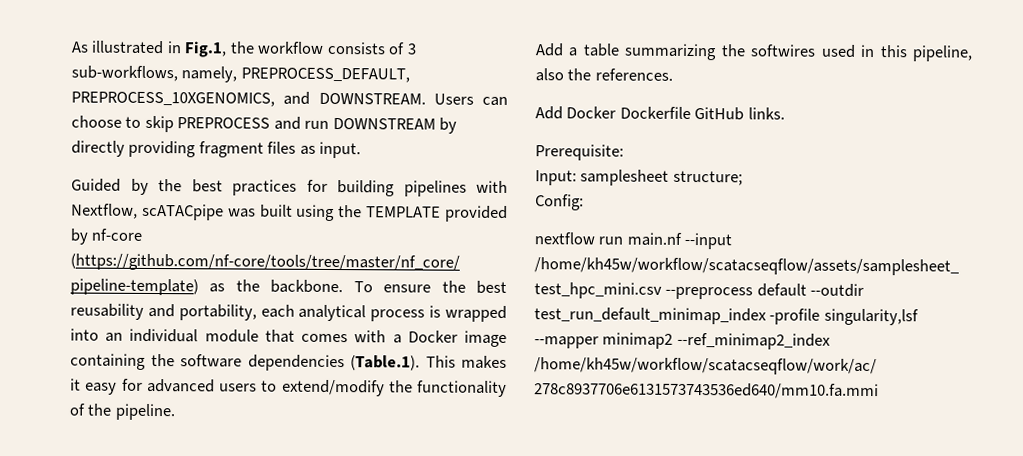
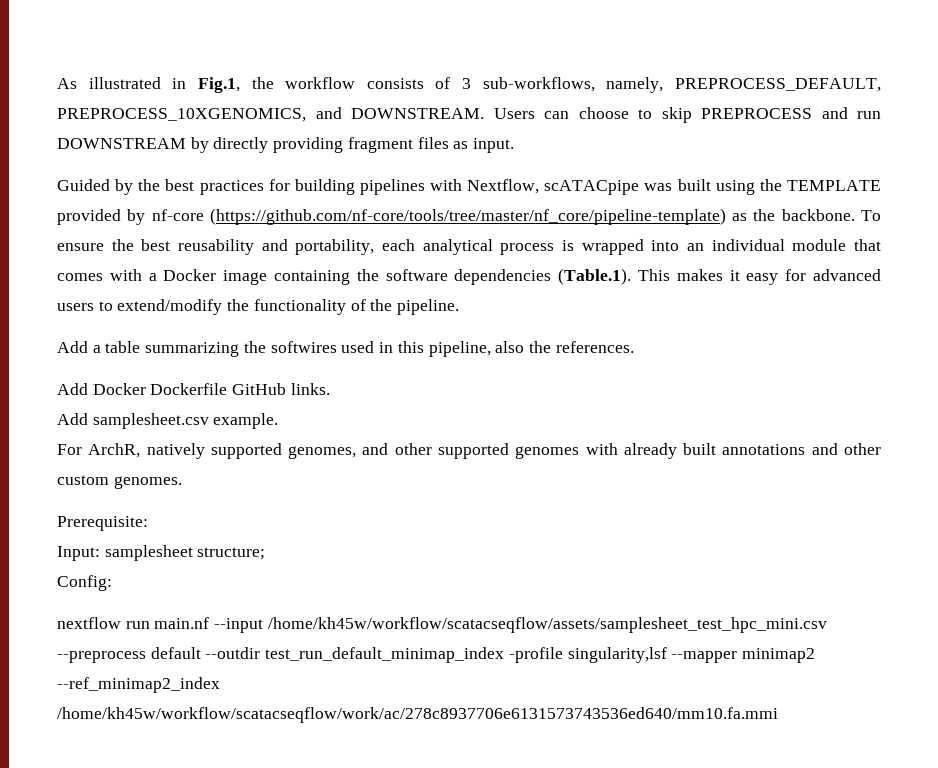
+ Add samplesheet.csv example.
+ For ArchR, natively supported genomes, and other supported genomes with already built annotations and other custom genomes.

